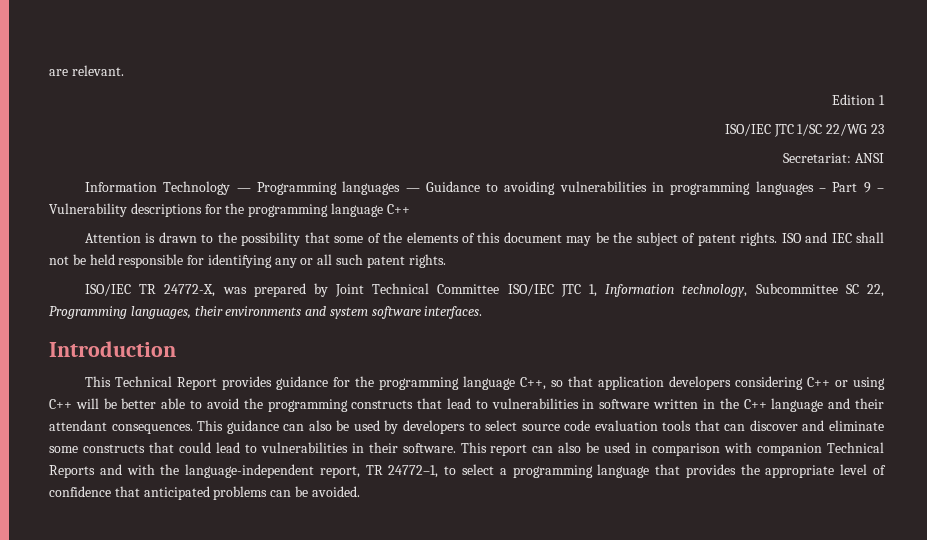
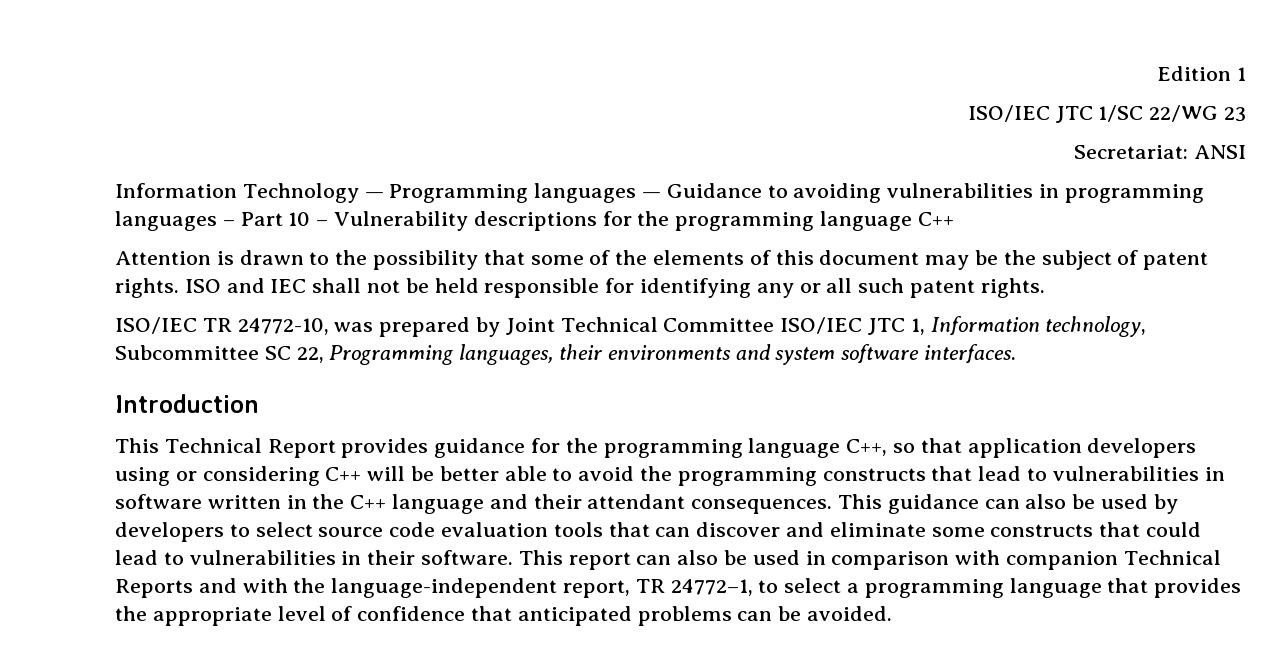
- are relevant.
- Information Technology — Programming languages — Guidance to avoiding vulnerabilities in programming languages – Part 9 – Vulnerability descriptions for the programming language C++
+ Information Technology — Programming languages — Guidance to avoiding vulnerabilities in programming languages – Part 10 – Vulnerability descriptions for the programming language C++
- ISO/IEC TR 24772-X, was prepared by Joint Technical Committee ISO/IEC JTC 1, Information technology, Subcommittee SC 22, Programming languages, their environments and system software interfaces.
+ ISO/IEC TR 24772-10, was prepared by Joint Technical Committee ISO/IEC JTC 1, Information technology, Subcommittee SC 22, Programming languages, their environments and system software interfaces.
- This Technical Report provides guidance for the programming language C++, so that application developers considering C++ or using C++ will be better able to avoid the programming constructs that lead to vulnerabilities in software written in the C++ language and their attendant consequences.
+ This Technical Report provides guidance for the programming language C++, so that application developers using or considering C++ will be better able to avoid the programming constructs that lead to vulnerabilities in software written in the C++ language and their attendant consequences.

